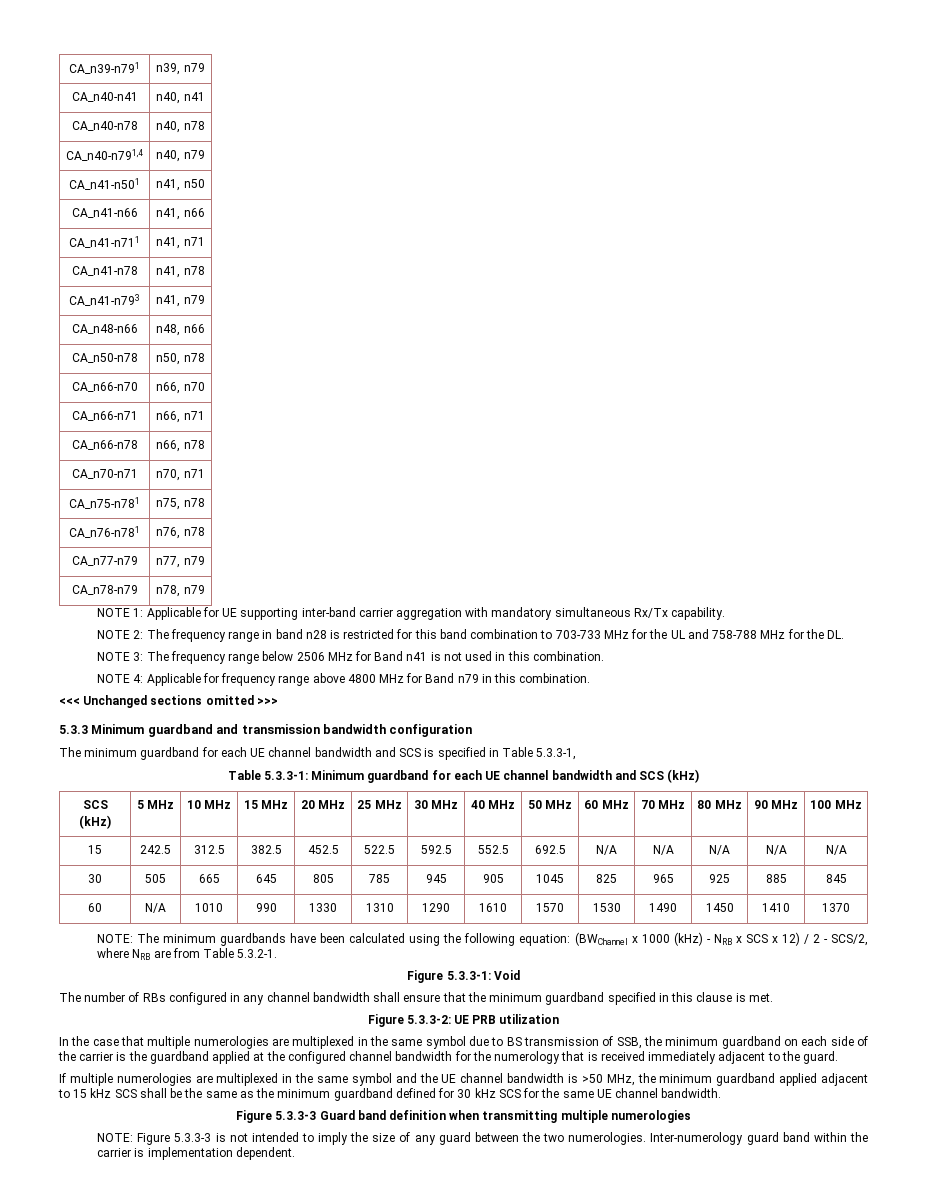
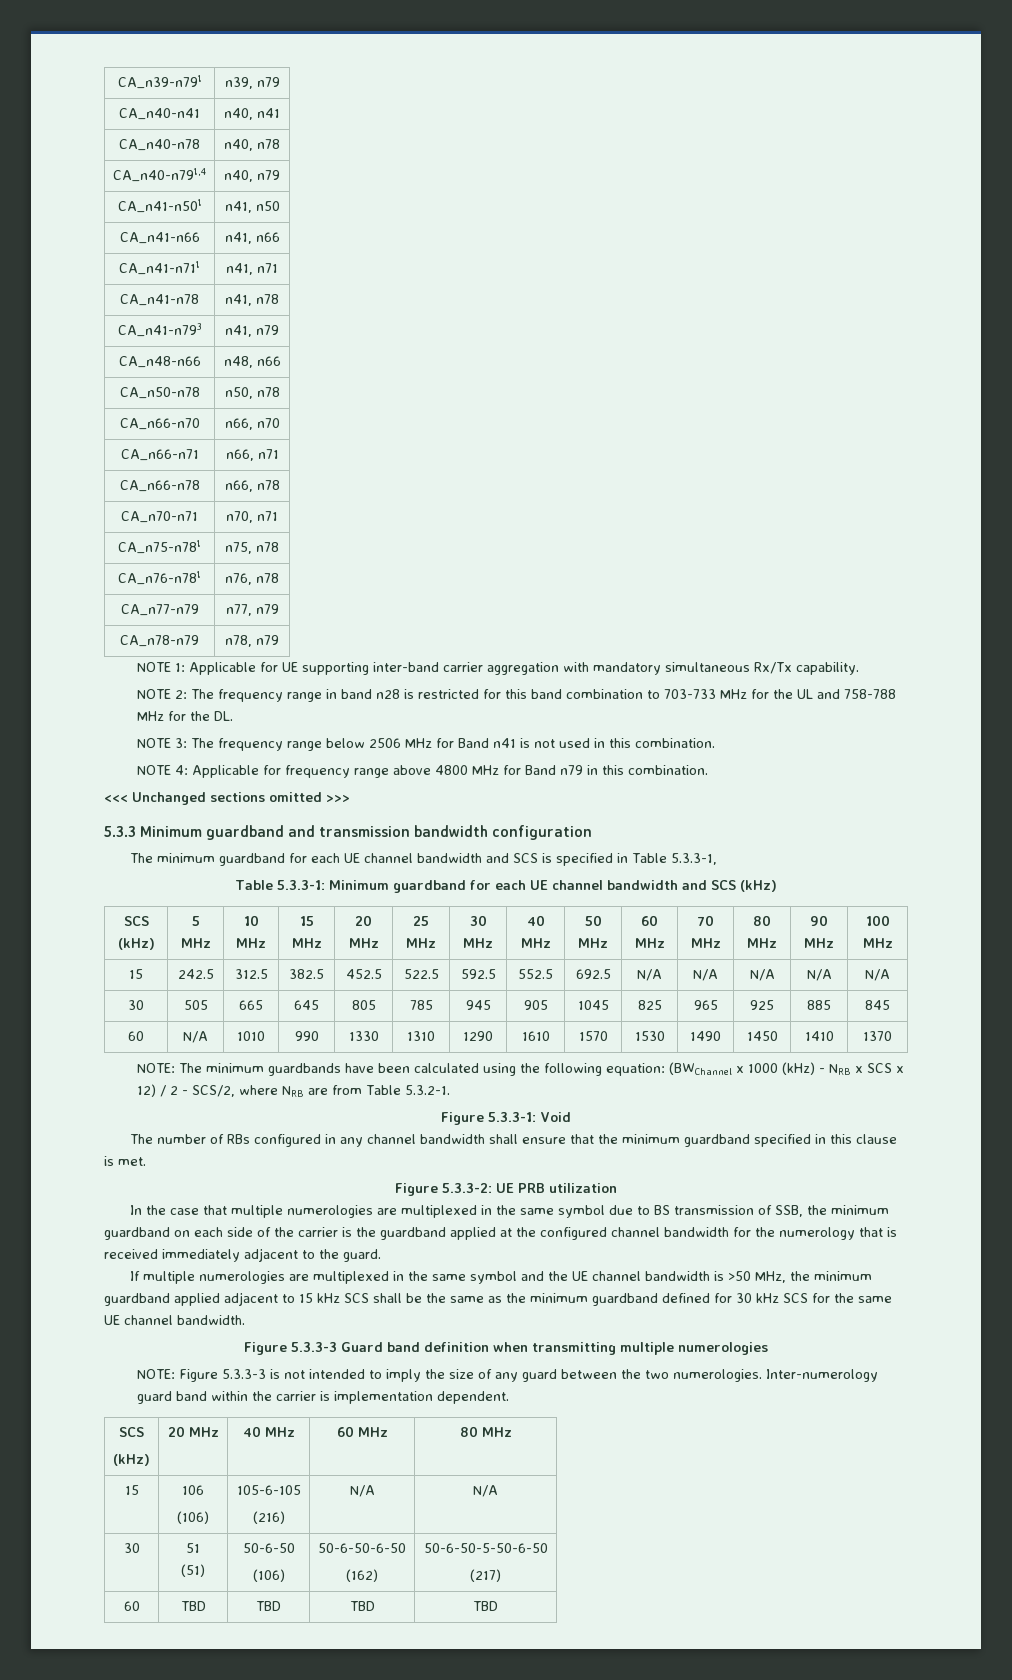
  Inter-numerology guard band within the carrier is implementation dependent.
+ SCS
+ (kHz) | 20 MHz | 40 MHz | 60 MHz | 80 MHz
+ 15 | 106
+ (106) | 105-6-105
+ (216) | N/A | N/A
+ 30 | 51
+ (51) | 50-6-50
+ (106) | 50-6-50-6-50
+ (162) | 50-6-50-5-50-6-50
+ (217)
+ 60 | TBD | TBD | TBD | TBD

